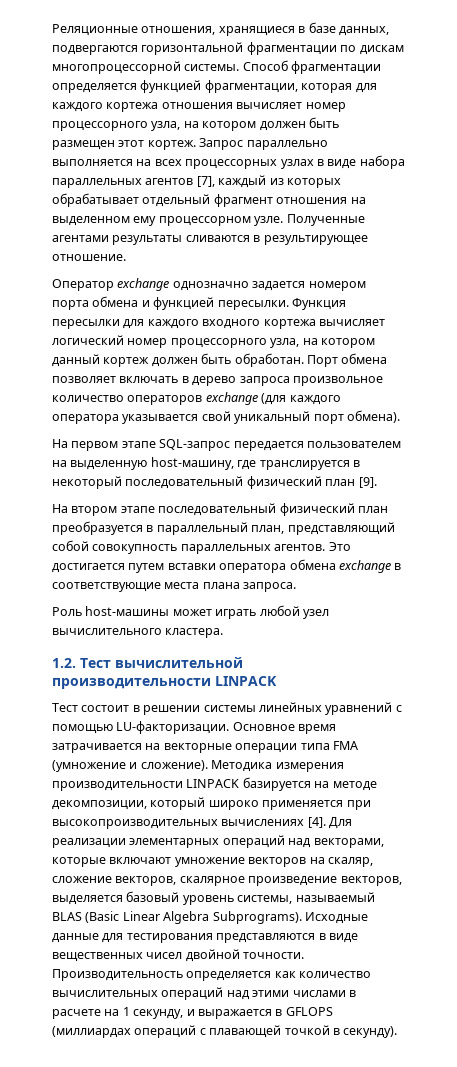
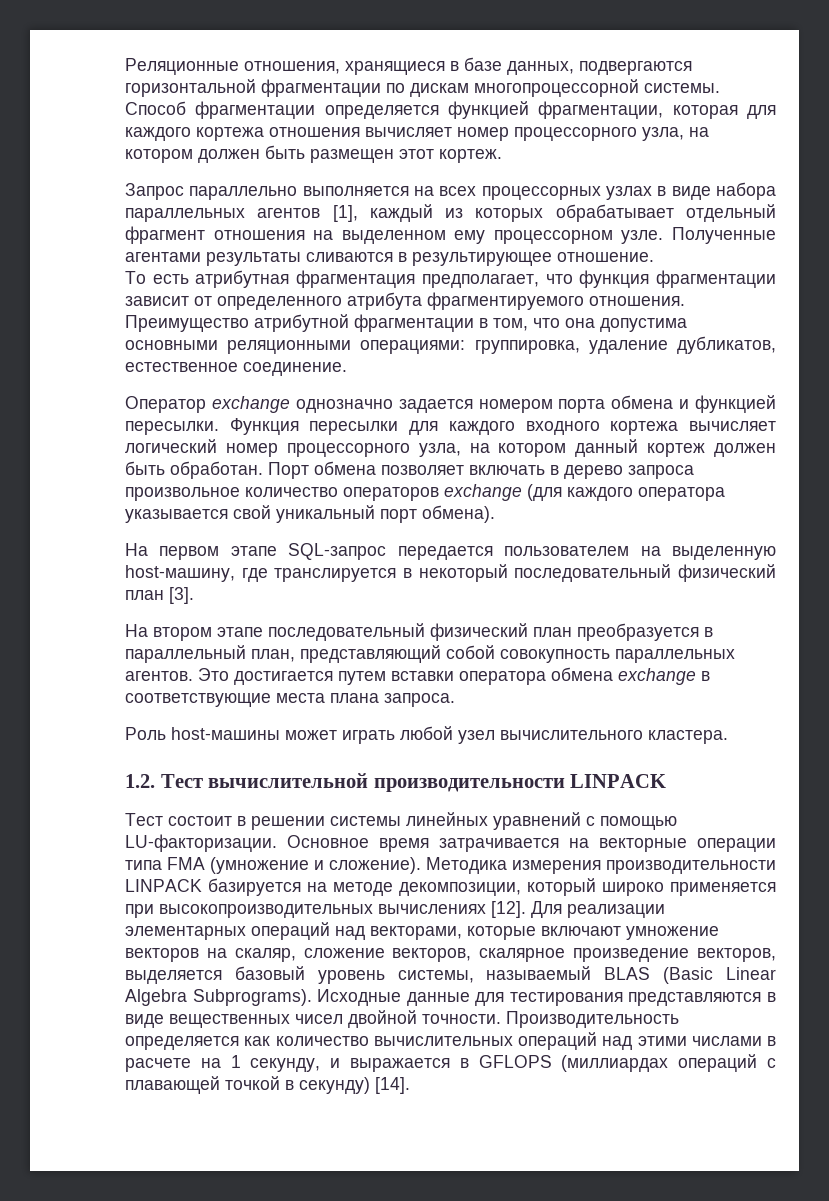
- Способ фрагментации определяется функцией фрагментации, которая для каждого кортежа отношения вычисляет номер процессорного узла, на котором должен быть размещен этот кортеж. Запрос параллельно выполняется на всех процессорных узлах в виде набора параллельных агентов [7], каждый из которых обрабатывает отдельный фрагмент отношения на выделенном ему процессорном узле.
+ Способ фрагментации определяется функцией фрагментации, которая для каждого кортежа отношения вычисляет номер процессорного узла, на котором должен быть размещен этот кортеж.
+ Запрос параллельно выполняется на всех процессорных узлах в виде набора параллельных агентов [1], каждый из которых обрабатывает отдельный фрагмент отношения на выделенном ему процессорном узле.
+ То есть атрибутная фрагментация предполагает, что функция фрагментации зависит от определенного атрибута фрагментируемого отношения. Преимущество атрибутной фрагментации в том, что она допустима основными реляционными операциями: группировка, удаление дубликатов, естественное соединение.
- На первом этапе SQL-запрос передается пользователем на выделенную host-машину, где транслируется в некоторый последовательный физический план [9].
+ На первом этапе SQL-запрос передается пользователем на выделенную host-машину, где транслируется в некоторый последовательный физический план [3].
- Методика измерения производительности LINPACK базируется на методе декомпозиции, который широко применяется при высокопроизводительных вычислениях [4].
+ Методика измерения производительности LINPACK базируется на методе декомпозиции, который широко применяется при высокопроизводительных вычислениях [12].
- Производительность определяется как количество вычислительных операций над этими числами в расчете на 1 секунду, и выражается в GFLOPS (миллиардах операций с плавающей точкой в секунду).
+ Производительность определяется как количество вычислительных операций над этими числами в расчете на 1 секунду, и выражается в GFLOPS (миллиардах операций с плавающей точкой в секунду) [14].

